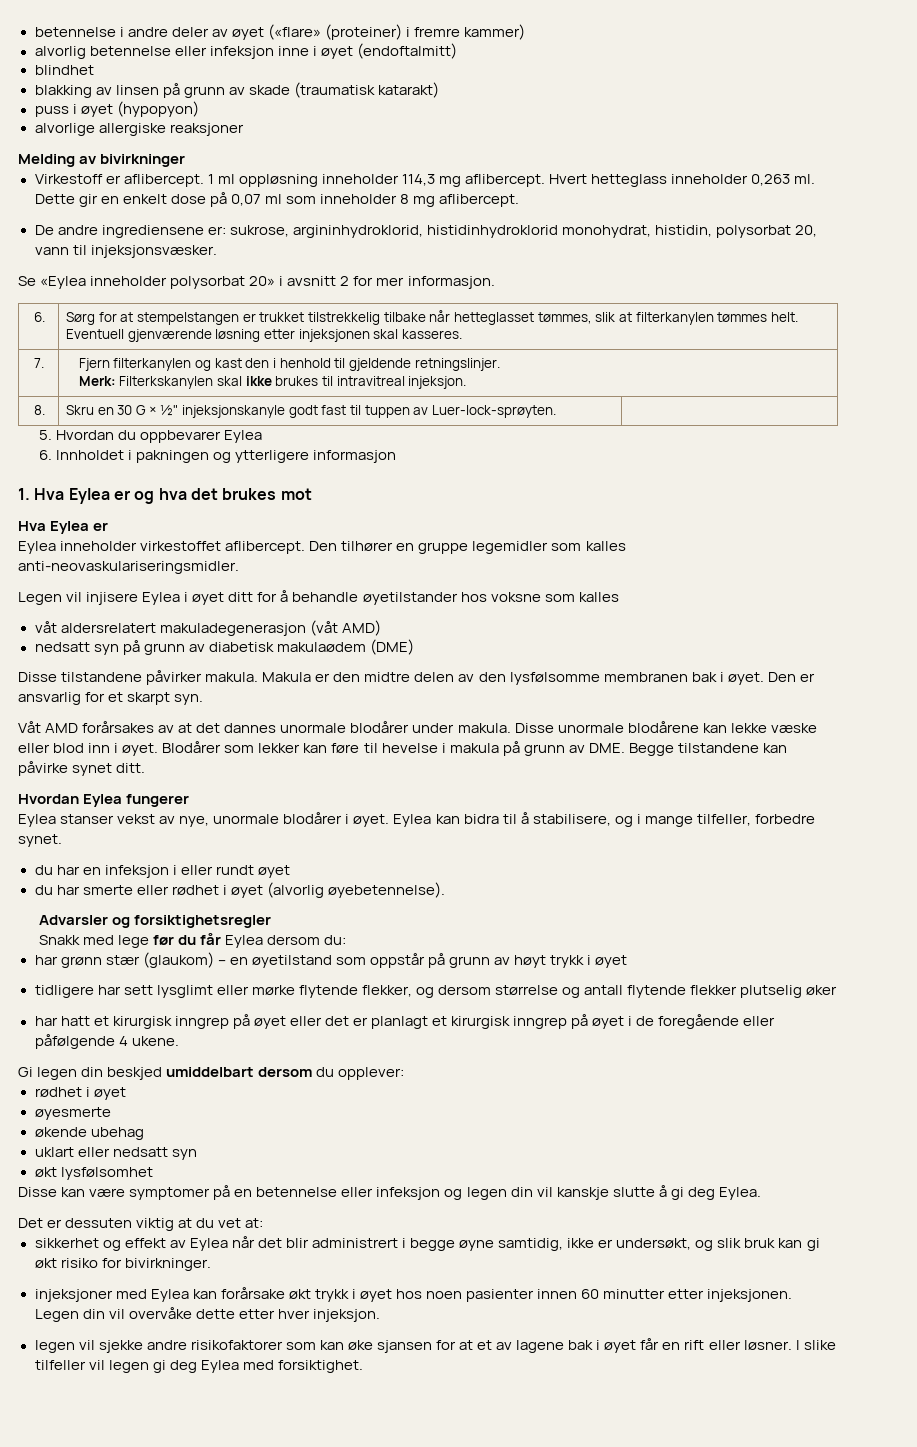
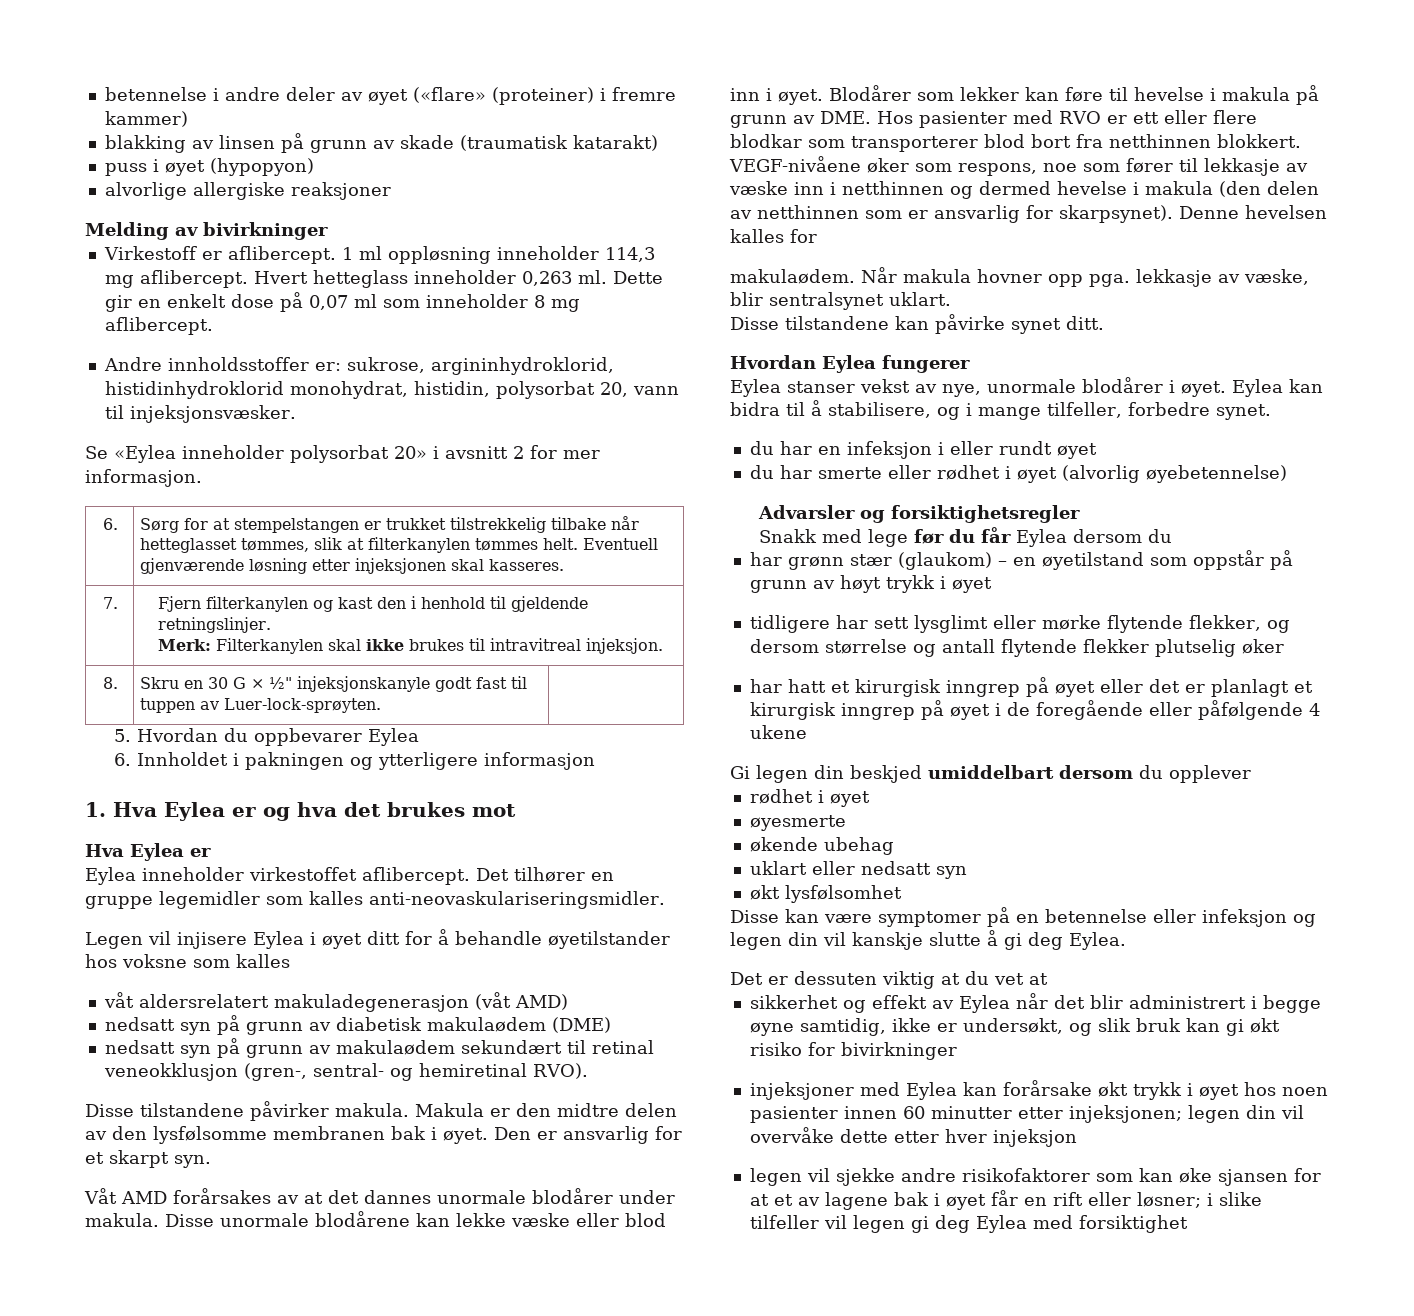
- alvorlig betennelse eller infeksjon inne i øyet (endoftalmitt)
- blindhet
- De andre ingrediensene er: sukrose, argininhydroklorid, histidinhydroklorid monohydrat, histidin, polysorbat 20, vann til injeksjonsvæsker.
+ Andre innholdsstoffer er: sukrose, argininhydroklorid, histidinhydroklorid monohydrat, histidin, polysorbat 20, vann til injeksjonsvæsker.
  7. | Fjern filterkanylen og kast den i henhold til gjeldende retningslinjer.
- Merk: Filterkskanylen skal ikke brukes til intravitreal injeksjon.
+ Merk: Filterkanylen skal ikke brukes til intravitreal injeksjon.
- Den tilhører en gruppe legemidler som kalles anti-neovaskulariseringsmidler.
+ Det tilhører en gruppe legemidler som kalles anti-neovaskulariseringsmidler.
+ nedsatt syn på grunn av makulaødem sekundært til retinal veneokklusjon (gren-, sentral- og hemiretinal RVO).
- Blodårer som lekker kan føre til hevelse i makula på grunn av DME. Begge tilstandene kan påvirke synet ditt.
+ Blodårer som lekker kan føre til hevelse i makula på grunn av DME. Hos pasienter med RVO er ett eller flere blodkar som transporterer blod bort fra netthinnen blokkert. VEGF-nivåene øker som respons, noe som fører til lekkasje av væske inn i netthinnen og dermed hevelse i makula (den delen av netthinnen som er ansvarlig for skarpsynet). Denne hevelsen kalles for
+ makulaødem. Når makula hovner opp pga. lekkasje av væske, blir sentralsynet uklart.
+ Disse tilstandene kan påvirke synet ditt.
- du har smerte eller rødhet i øyet (alvorlig øyebetennelse).
+ du har smerte eller rødhet i øyet (alvorlig øyebetennelse)
- Snakk med lege før du får Eylea dersom du:
+ Snakk med lege før du får Eylea dersom du
- har hatt et kirurgisk inngrep på øyet eller det er planlagt et kirurgisk inngrep på øyet i de foregående eller påfølgende 4 ukene.
+ har hatt et kirurgisk inngrep på øyet eller det er planlagt et kirurgisk inngrep på øyet i de foregående eller påfølgende 4 ukene
- Gi legen din beskjed umiddelbart dersom du opplever:
+ Gi legen din beskjed umiddelbart dersom du opplever
- Det er dessuten viktig at du vet at:
+ Det er dessuten viktig at du vet at
- sikkerhet og effekt av Eylea når det blir administrert i begge øyne samtidig, ikke er undersøkt, og slik bruk kan gi økt risiko for bivirkninger.
+ sikkerhet og effekt av Eylea når det blir administrert i begge øyne samtidig, ikke er undersøkt, og slik bruk kan gi økt risiko for bivirkninger
- injeksjoner med Eylea kan forårsake økt trykk i øyet hos noen pasienter innen 60 minutter etter injeksjonen. Legen din vil overvåke dette etter hver injeksjon.
+ injeksjoner med Eylea kan forårsake økt trykk i øyet hos noen pasienter innen 60 minutter etter injeksjonen; legen din vil overvåke dette etter hver injeksjon
- legen vil sjekke andre risikofaktorer som kan øke sjansen for at et av lagene bak i øyet får en rift eller løsner. I slike tilfeller vil legen gi deg Eylea med forsiktighet.
+ legen vil sjekke andre risikofaktorer som kan øke sjansen for at et av lagene bak i øyet får en rift eller løsner; i slike tilfeller vil legen gi deg Eylea med forsiktighet

